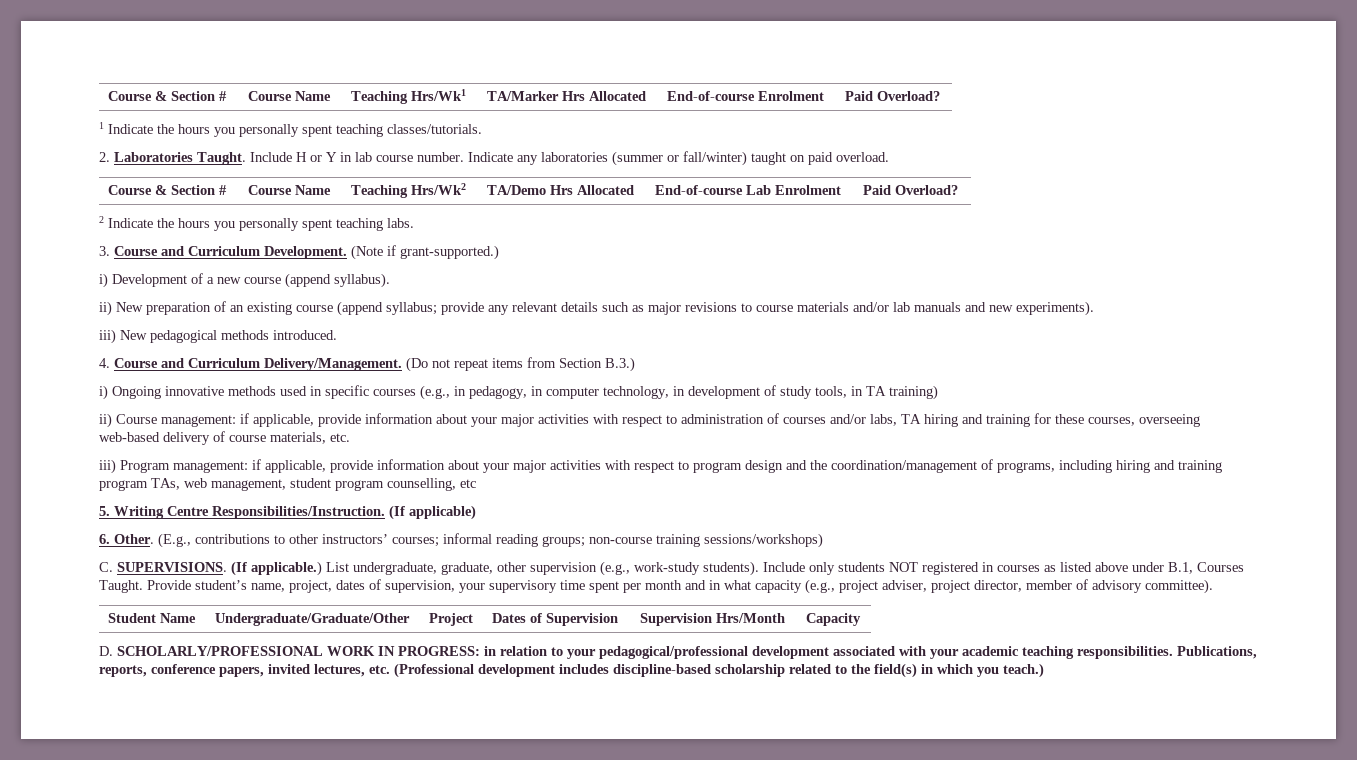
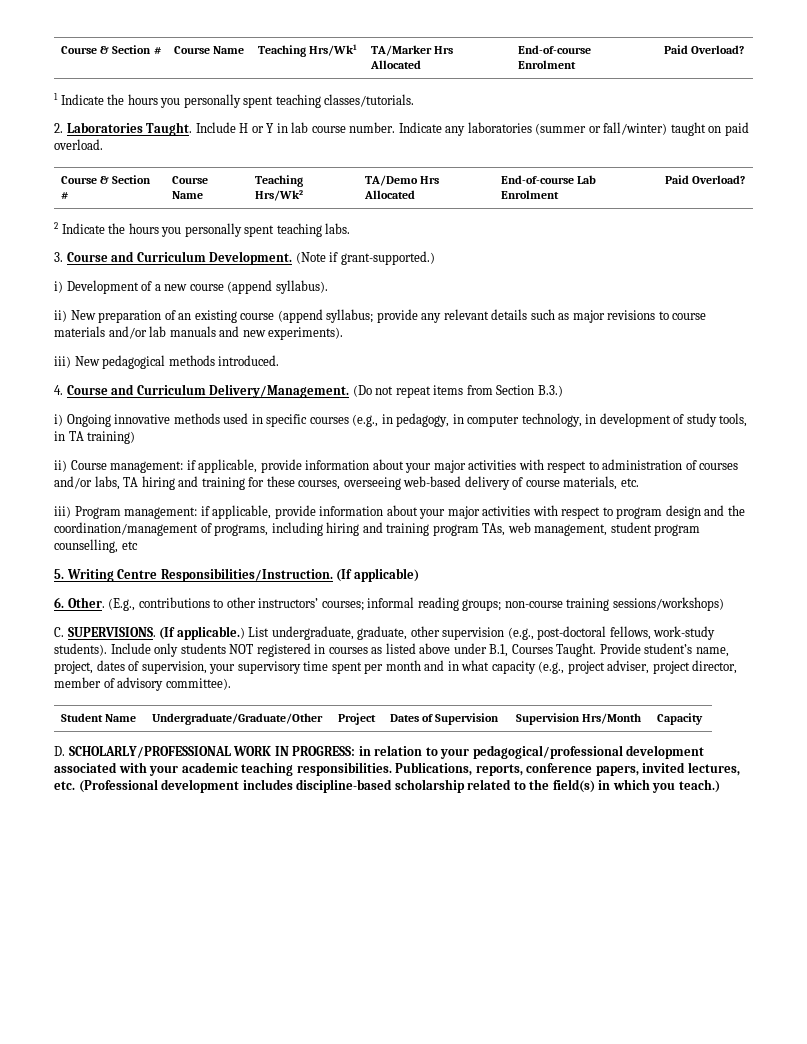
- List undergraduate, graduate, other supervision (e.g., work-study students).
+ List undergraduate, graduate, other supervision (e.g., post-doctoral fellows, work-study students).

